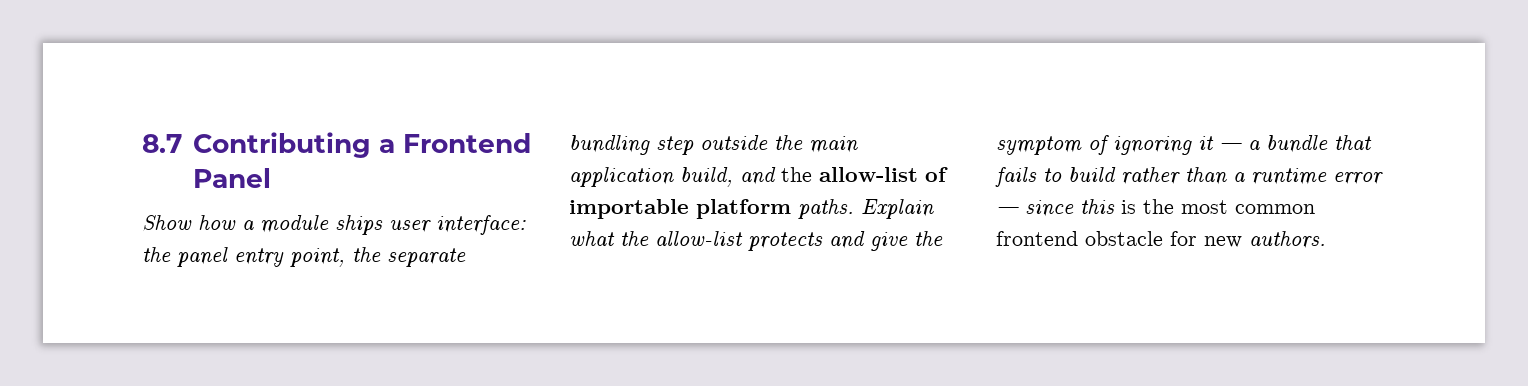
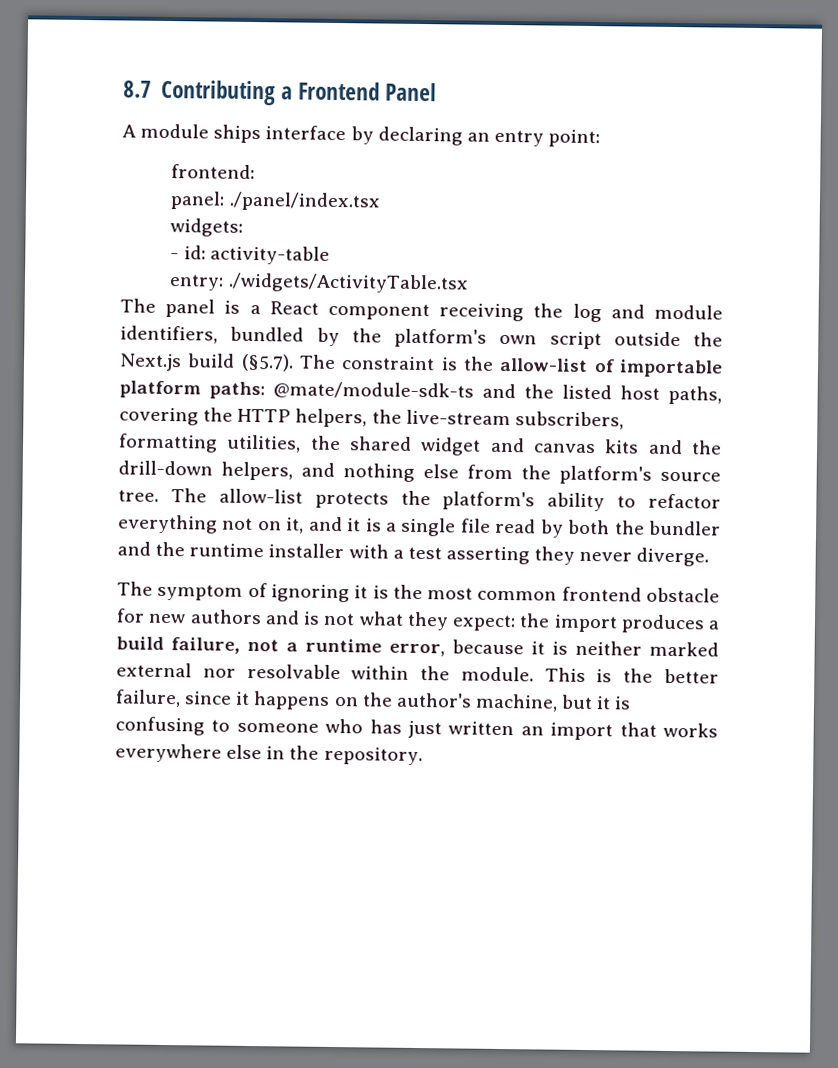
- Show how a module ships user interface: the panel entry point, the separate bundling step outside the main application build, and the allow-list of importable platform paths. Explain what the allow-list protects and give the symptom of ignoring it — a bundle that fails to build rather than a runtime error — since this is the most common frontend obstacle for new authors.
+ A module ships interface by declaring an entry point:
+ frontend:
+ panel: ./panel/index.tsx
+ widgets:
+ - id: activity-table
+ entry: ./widgets/ActivityTable.tsx
+ The panel is a React component receiving the log and module identifiers, bundled by the platform's own script outside the Next.js build (§5.7). The constraint is the allow-list of importable platform paths: @mate/module-sdk-ts and the listed host paths, covering the HTTP helpers, the live-stream subscribers, formatting utilities, the shared widget and canvas kits and the drill-down helpers, and nothing else from the platform's source tree. The allow-list protects the platform's ability to refactor everything not on it, and it is a single file read by both the bundler and the runtime installer with a test asserting they never diverge.
+ The symptom of ignoring it is the most common frontend obstacle for new authors and is not what they expect: the import produces a build failure, not a runtime error, because it is neither marked external nor resolvable within the module. This is the better failure, since it happens on the author's machine, but it is confusing to someone who has just written an import that works everywhere else in the repository.

